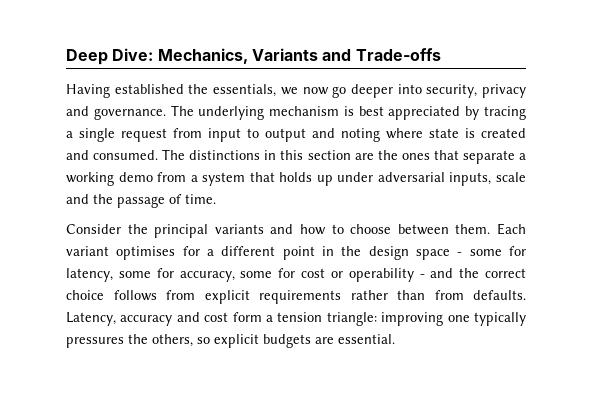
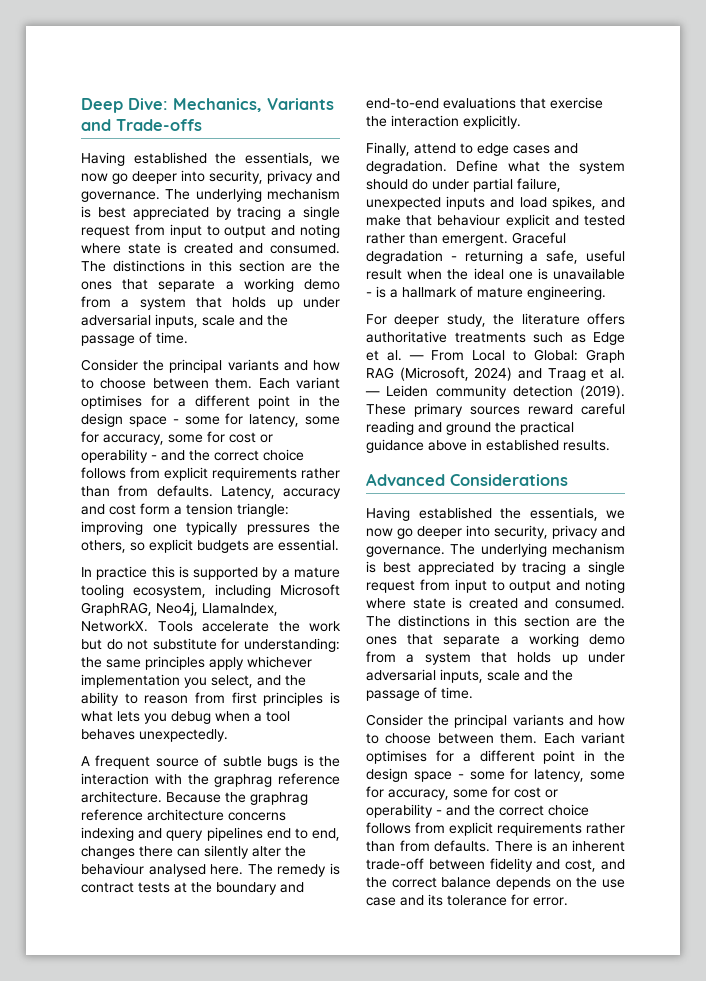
+ In practice this is supported by a mature tooling ecosystem, including Microsoft GraphRAG, Neo4j, LlamaIndex, NetworkX. Tools accelerate the work but do not substitute for understanding: the same principles apply whichever implementation you select, and the ability to reason from first principles is what lets you debug when a tool behaves unexpectedly.
+ A frequent source of subtle bugs is the interaction with the graphrag reference architecture. Because the graphrag reference architecture concerns indexing and query pipelines end to end, changes there can silently alter the behaviour analysed here. The remedy is contract tests at the boundary and end-to-end evaluations that exercise the interaction explicitly.
+ Finally, attend to edge cases and degradation. Define what the system should do under partial failure, unexpected inputs and load spikes, and make that behaviour explicit and tested rather than emergent. Graceful degradation - returning a safe, useful result when the ideal one is unavailable - is a hallmark of mature engineering.
+ For deeper study, the literature offers authoritative treatments such as Edge et al. — From Local to Global: Graph RAG (Microsoft, 2024) and Traag et al. — Leiden community detection (2019). These primary sources reward careful reading and ground the practical guidance above in established results.
+ Advanced Considerations
+ Having established the essentials, we now go deeper into security, privacy and governance. The underlying mechanism is best appreciated by tracing a single request from input to output and noting where state is created and consumed. The distinctions in this section are the ones that separate a working demo from a system that holds up under adversarial inputs, scale and the passage of time.
+ Consider the principal variants and how to choose between them. Each variant optimises for a different point in the design space - some for latency, some for accuracy, some for cost or operability - and the correct choice follows from explicit requirements rather than from defaults. There is an inherent trade-off between fidelity and cost, and the correct balance depends on the use case and its tolerance for error.

